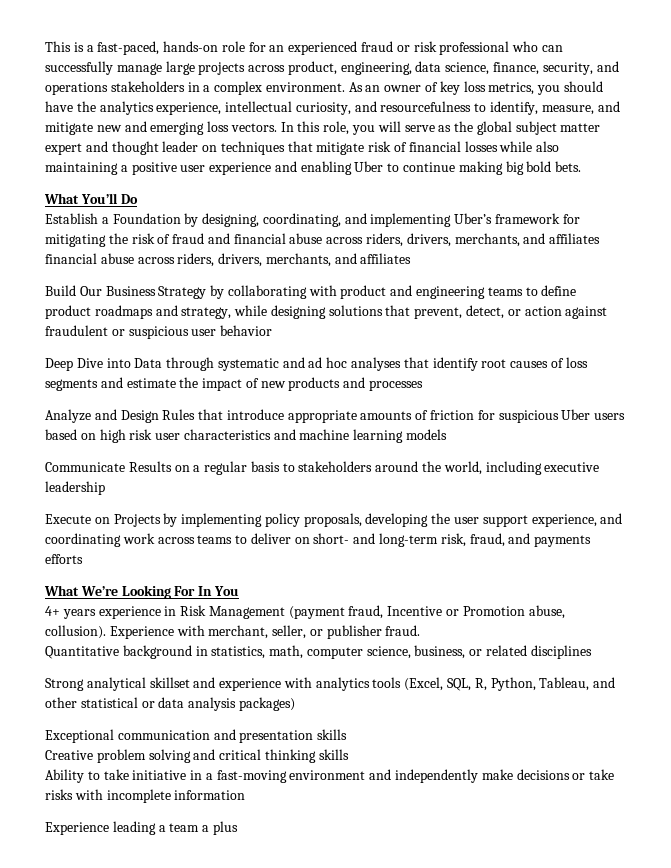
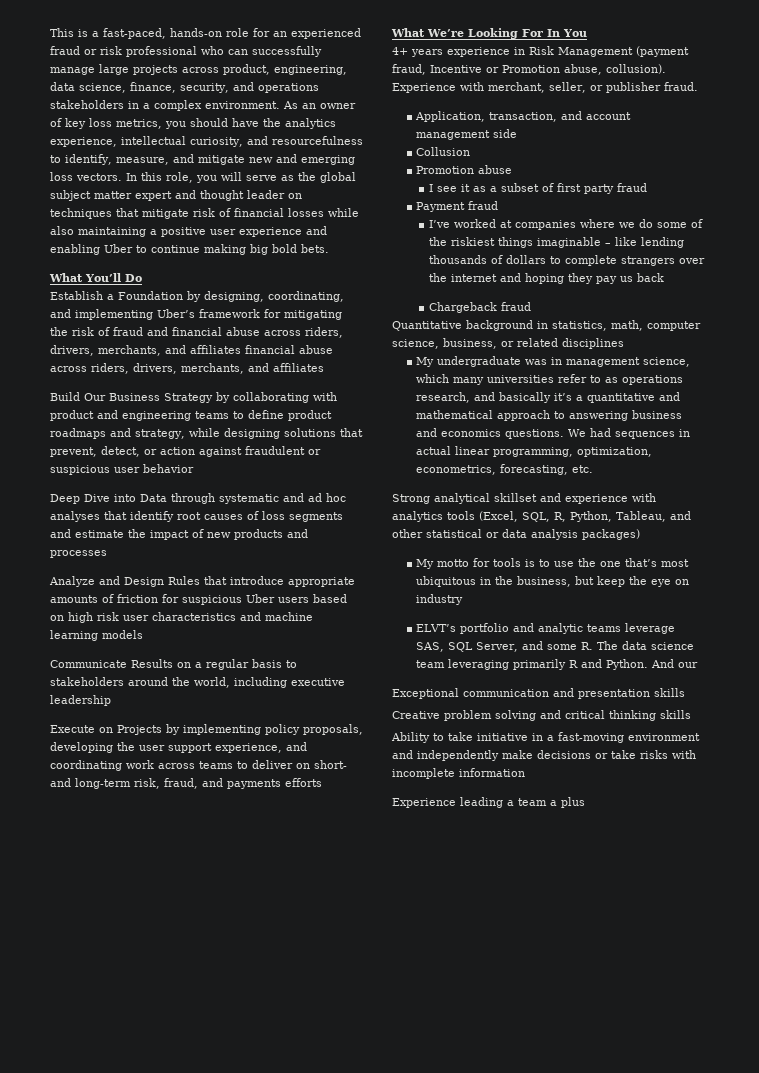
+ Application, transaction, and account management side
+ Collusion
+ Promotion abuse
+ I see it as a subset of first party fraud
+ Payment fraud
+ I’ve worked at companies where we do some of the riskiest things imaginable – like lending thousands of dollars to complete strangers over the internet and hoping they pay us back
+ Chargeback fraud
+ My undergraduate was in management science, which many universities refer to as operations research, and basically it’s a quantitative and mathematical approach to answering business and economics questions. We had sequences in actual linear programming, optimization, econometrics, forecasting, etc.
+ My motto for tools is to use the one that’s most ubiquitous in the business, but keep the eye on industry
+ ELVT’s portfolio and analytic teams leverage SAS, SQL Server, and some R. The data science team leveraging primarily R and Python. And our

